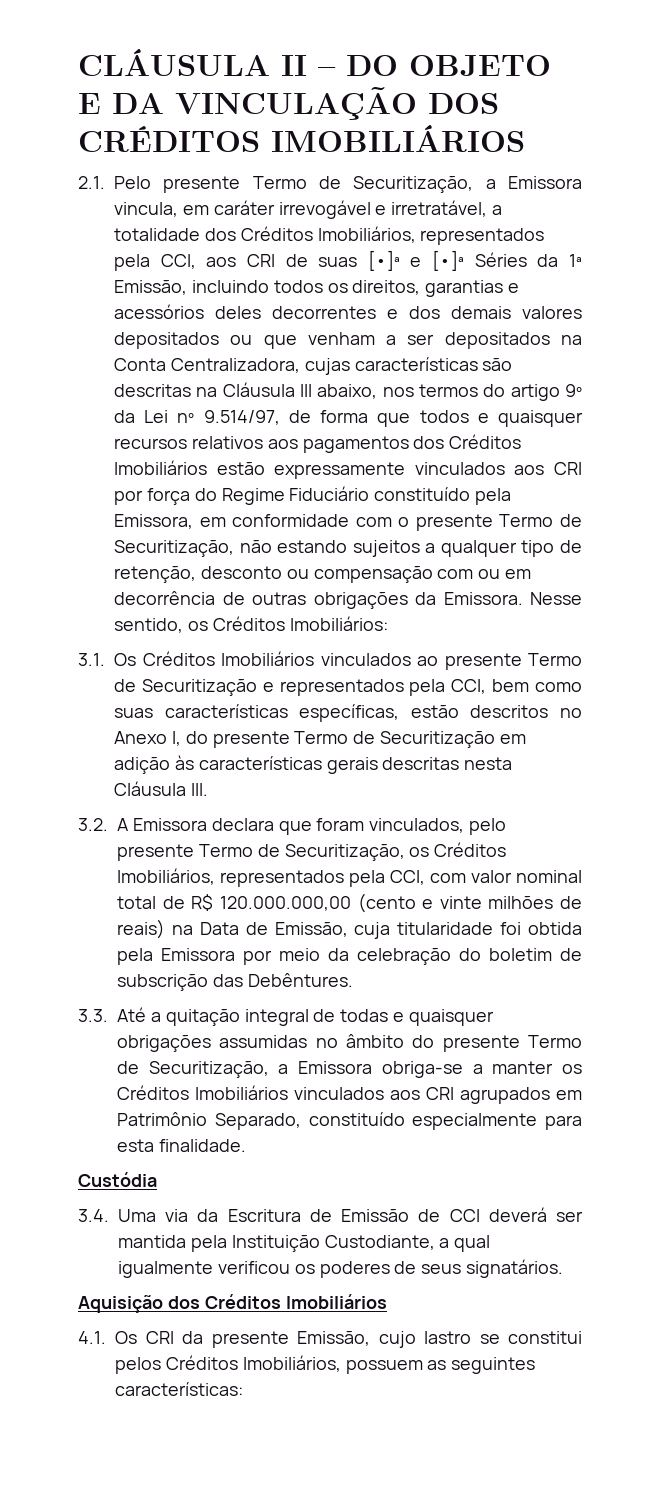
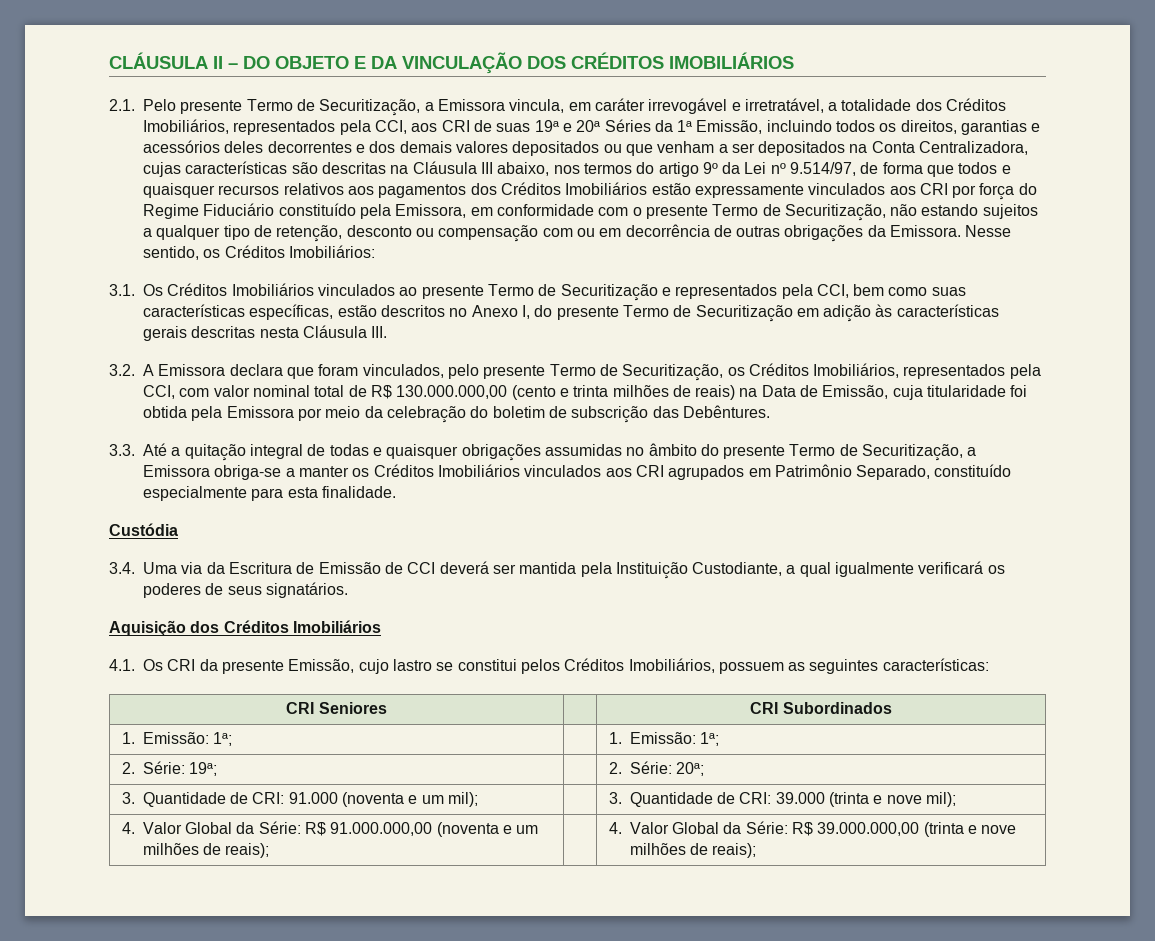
- 2.1. Pelo presente Termo de Securitização, a Emissora vincula, em caráter irrevogável e irretratável, a totalidade dos Créditos Imobiliários, representados pela CCI, aos CRI de suas [•]ª e [•]ª Séries da 1ª Emissão, incluindo todos os direitos, garantias e acessórios deles decorrentes e dos demais valores depositados ou que venham a ser depositados na Conta Centralizadora, cujas características são descritas na Cláusula III abaixo, nos termos do artigo 9º da Lei nº 9.514/97, de forma que todos e quaisquer recursos relativos aos pagamentos dos Créditos Imobiliários estão expressamente vinculados aos CRI por força do Regime Fiduciário constituído pela Emissora, em conformidade com o presente Termo de Securitização, não estando sujeitos a qualquer tipo de retenção, desconto ou compensação com ou em decorrência de outras obrigações da Emissora.
+ 2.1. Pelo presente Termo de Securitização, a Emissora vincula, em caráter irrevogável e irretratável, a totalidade dos Créditos Imobiliários, representados pela CCI, aos CRI de suas 19ª e 20ª Séries da 1ª Emissão, incluindo todos os direitos, garantias e acessórios deles decorrentes e dos demais valores depositados ou que venham a ser depositados na Conta Centralizadora, cujas características são descritas na Cláusula III abaixo, nos termos do artigo 9º da Lei nº 9.514/97, de forma que todos e quaisquer recursos relativos aos pagamentos dos Créditos Imobiliários estão expressamente vinculados aos CRI por força do Regime Fiduciário constituído pela Emissora, em conformidade com o presente Termo de Securitização, não estando sujeitos a qualquer tipo de retenção, desconto ou compensação com ou em decorrência de outras obrigações da Emissora.
- 3.2. A Emissora declara que foram vinculados, pelo presente Termo de Securitização, os Créditos Imobiliários, representados pela CCI, com valor nominal total de R$ 120.000.000,00 (cento e vinte milhões de reais) na Data de Emissão, cuja titularidade foi obtida pela Emissora por meio da celebração do boletim de subscrição das Debêntures.
+ 3.2. A Emissora declara que foram vinculados, pelo presente Termo de Securitização, os Créditos Imobiliários, representados pela CCI, com valor nominal total de R$ 130.000.000,00 (cento e trinta milhões de reais) na Data de Emissão, cuja titularidade foi obtida pela Emissora por meio da celebração do boletim de subscrição das Debêntures.
- 3.4. Uma via da Escritura de Emissão de CCI deverá ser mantida pela Instituição Custodiante, a qual igualmente verificou os poderes de seus signatários.
+ 3.4. Uma via da Escritura de Emissão de CCI deverá ser mantida pela Instituição Custodiante, a qual igualmente verificará os poderes de seus signatários.
+ CRI Seniores | | CRI Subordinados
+ 1. Emissão: 1ª; | | 1. Emissão: 1ª;
+ 2. Série: 19ª; | | 2. Série: 20ª;
+ 3. Quantidade de CRI: 91.000 (noventa e um mil); | | 3. Quantidade de CRI: 39.000 (trinta e nove mil);
+ 4. Valor Global da Série: R$ 91.000.000,00 (noventa e um milhões de reais); | | 4. Valor Global da Série: R$ 39.000.000,00 (trinta e nove milhões de reais);

